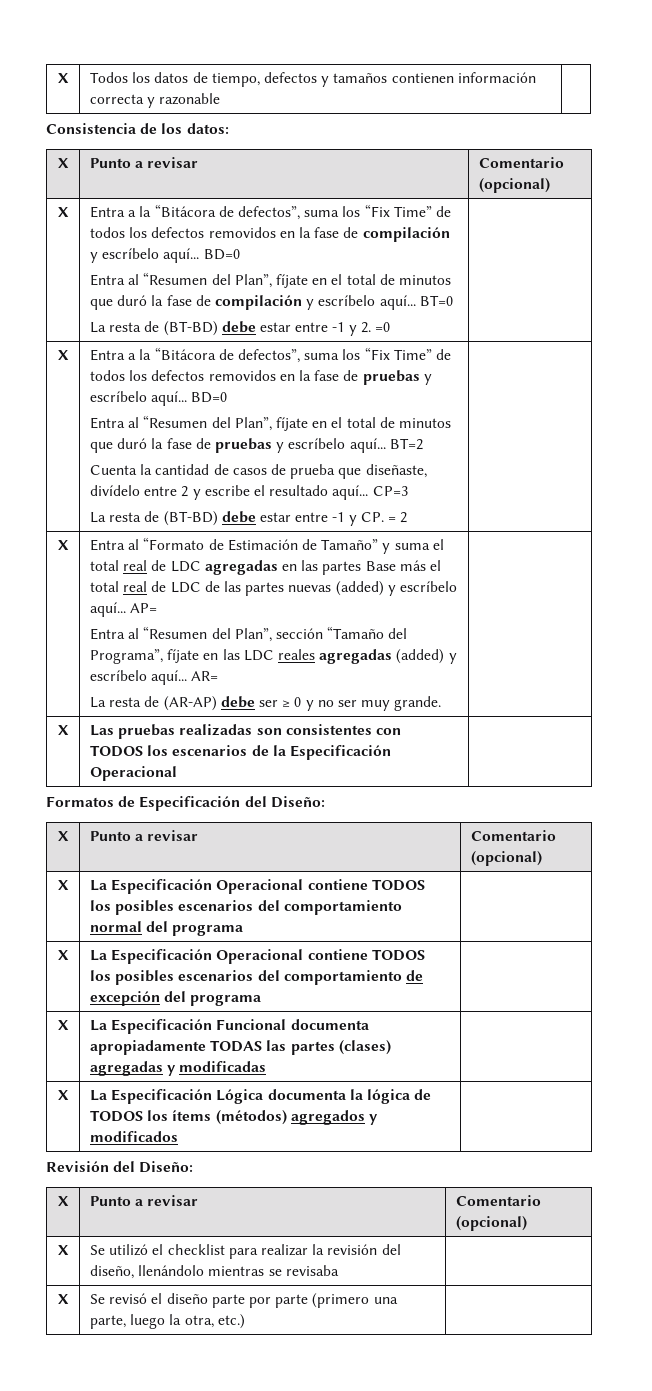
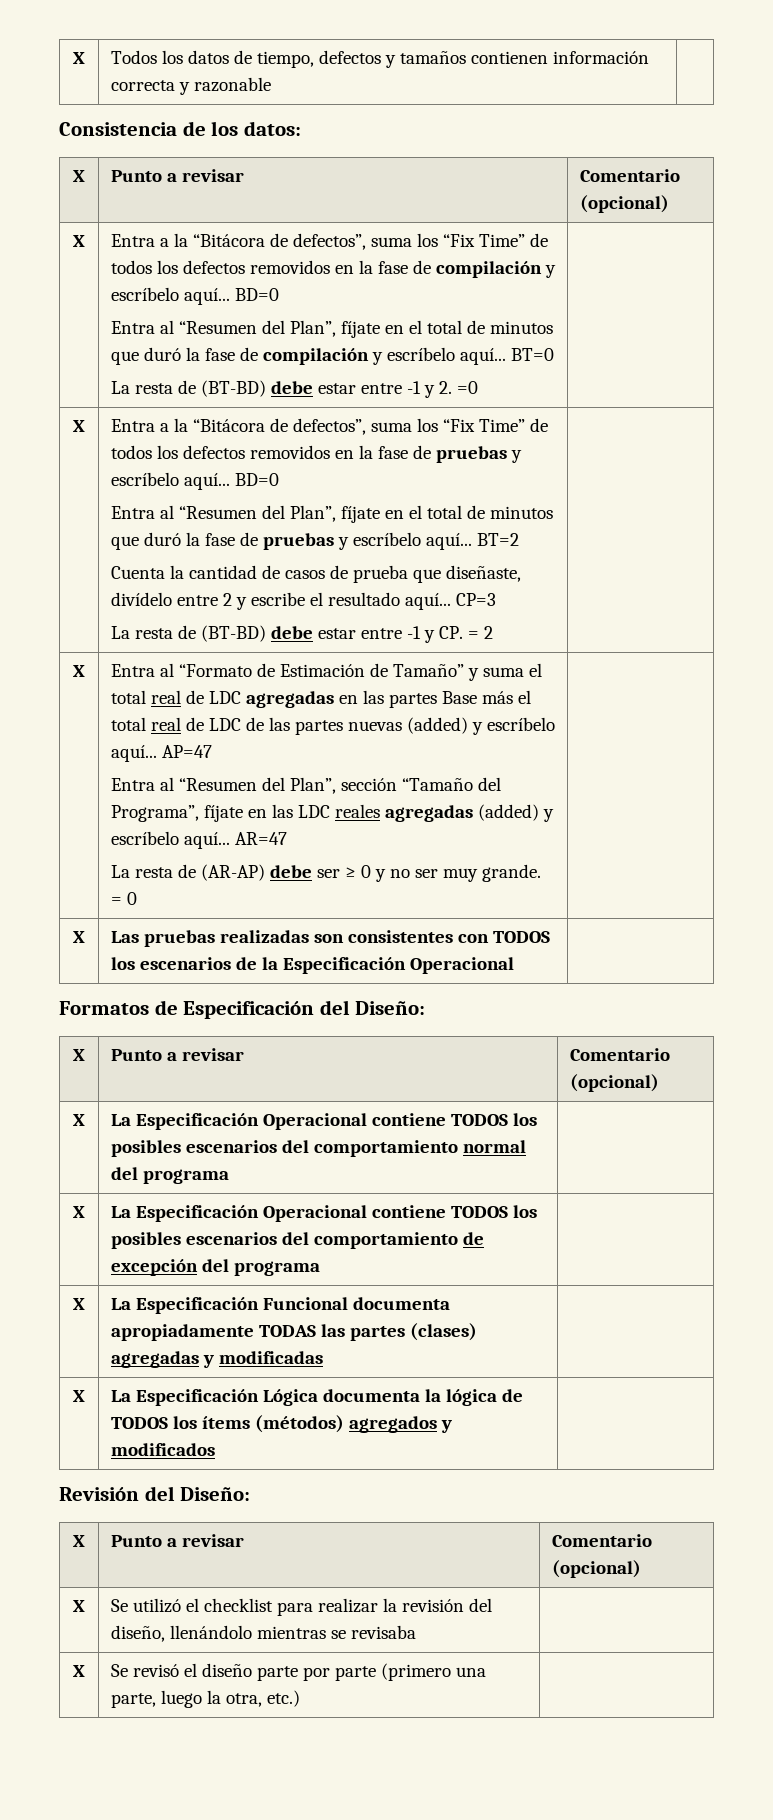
- AP=
+ AP=47
- AR=
+ AR=47
+ = 0

